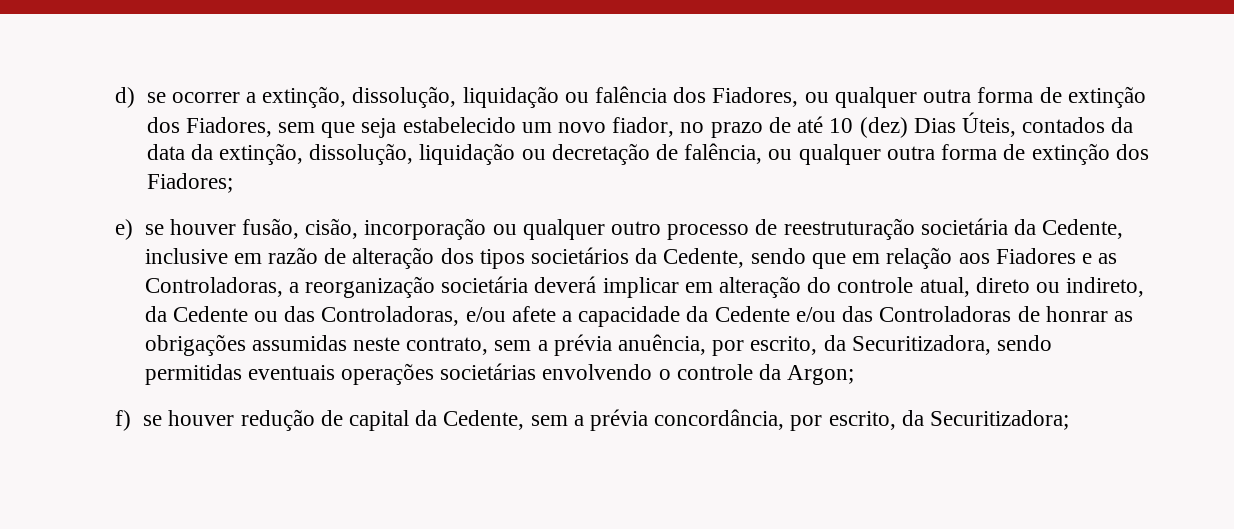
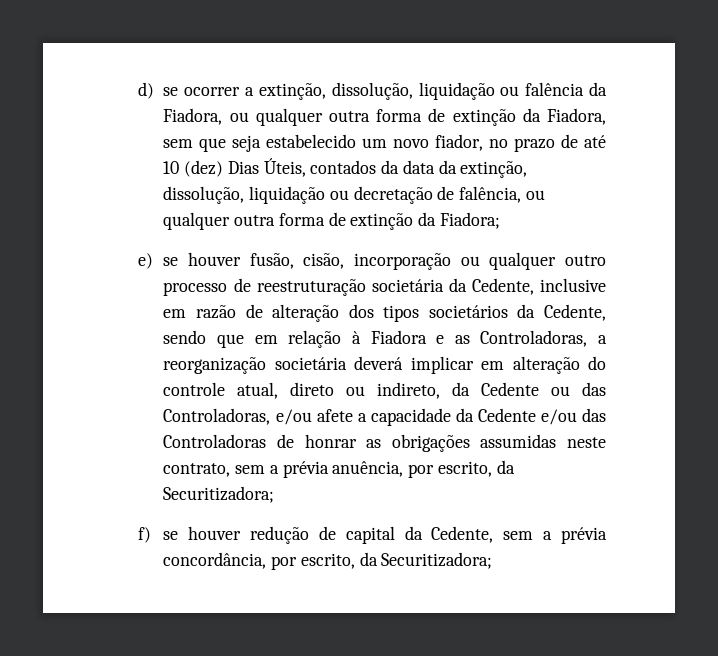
- d) se ocorrer a extinção, dissolução, liquidação ou falência dos Fiadores, ou qualquer outra forma de extinção dos Fiadores, sem que seja estabelecido um novo fiador, no prazo de até 10 (dez) Dias Úteis, contados da data da extinção, dissolução, liquidação ou decretação de falência, ou qualquer outra forma de extinção dos Fiadores;
+ d) se ocorrer a extinção, dissolução, liquidação ou falência da Fiadora, ou qualquer outra forma de extinção da Fiadora, sem que seja estabelecido um novo fiador, no prazo de até 10 (dez) Dias Úteis, contados da data da extinção, dissolução, liquidação ou decretação de falência, ou qualquer outra forma de extinção da Fiadora;
- e) se houver fusão, cisão, incorporação ou qualquer outro processo de reestruturação societária da Cedente, inclusive em razão de alteração dos tipos societários da Cedente, sendo que em relação aos Fiadores e as Controladoras, a reorganização societária deverá implicar em alteração do controle atual, direto ou indireto, da Cedente ou das Controladoras, e/ou afete a capacidade da Cedente e/ou das Controladoras de honrar as obrigações assumidas neste contrato, sem a prévia anuência, por escrito, da Securitizadora, sendo permitidas eventuais operações societárias envolvendo o controle da Argon;
+ e) se houver fusão, cisão, incorporação ou qualquer outro processo de reestruturação societária da Cedente, inclusive em razão de alteração dos tipos societários da Cedente, sendo que em relação à Fiadora e as Controladoras, a reorganização societária deverá implicar em alteração do controle atual, direto ou indireto, da Cedente ou das Controladoras, e/ou afete a capacidade da Cedente e/ou das Controladoras de honrar as obrigações assumidas neste contrato, sem a prévia anuência, por escrito, da Securitizadora;

